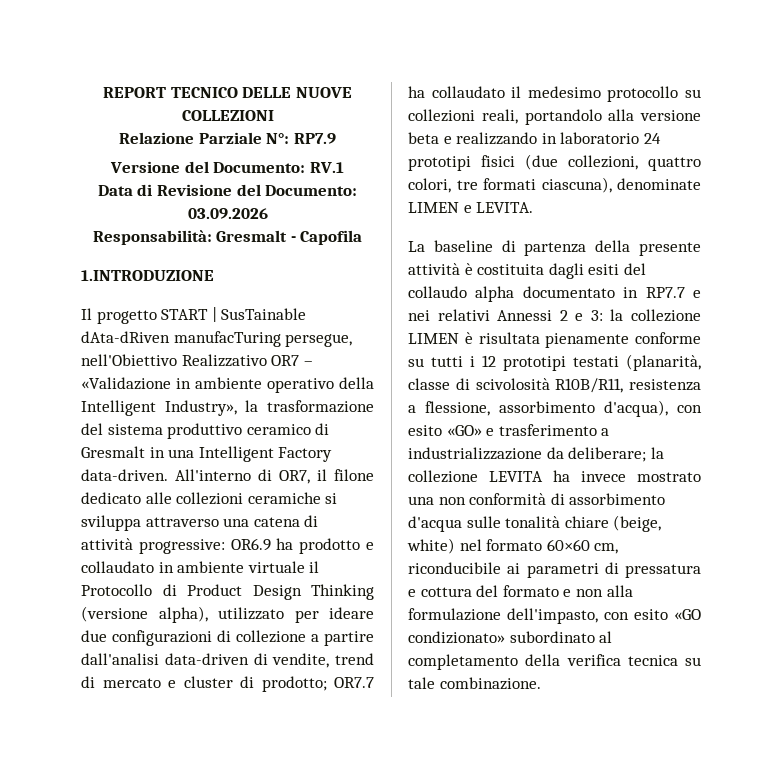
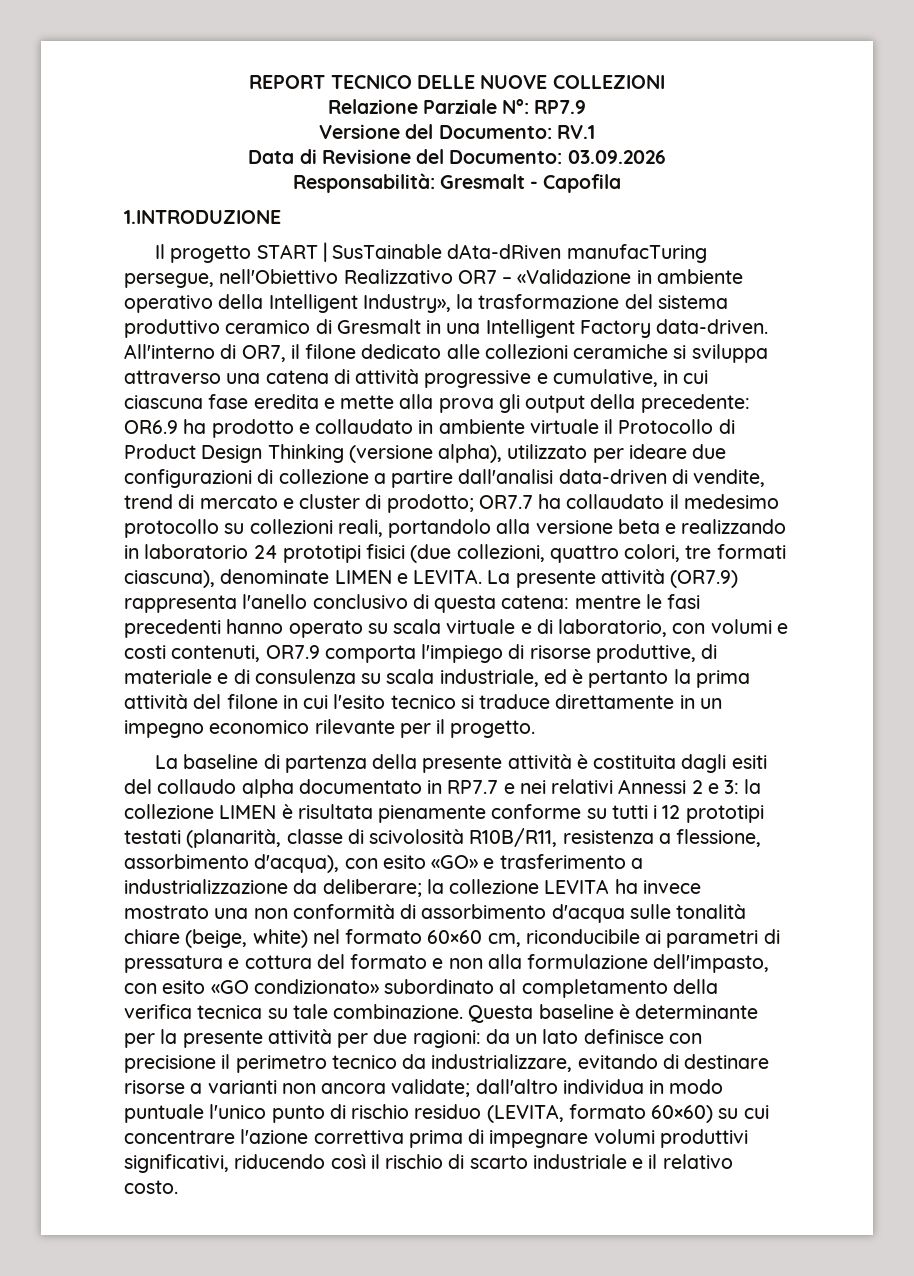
- All'interno di OR7, il filone dedicato alle collezioni ceramiche si sviluppa attraverso una catena di attività progressive:
+ All'interno di OR7, il filone dedicato alle collezioni ceramiche si sviluppa attraverso una catena di attività progressive e cumulative, in cui ciascuna fase eredita e mette alla prova gli output della precedente:
+ La presente attività (OR7.9) rappresenta l'anello conclusivo di questa catena: mentre le fasi precedenti hanno operato su scala virtuale e di laboratorio, con volumi e costi contenuti, OR7.9 comporta l'impiego di risorse produttive, di materiale e di consulenza su scala industriale, ed è pertanto la prima attività del filone in cui l'esito tecnico si traduce direttamente in un impegno economico rilevante per il progetto.
+ Questa baseline è determinante per la presente attività per due ragioni: da un lato definisce con precisione il perimetro tecnico da industrializzare, evitando di destinare risorse a varianti non ancora validate; dall'altro individua in modo puntuale l'unico punto di rischio residuo (LEVITA, formato 60×60) su cui concentrare l'azione correttiva prima di impegnare volumi produttivi significativi, riducendo così il rischio di scarto industriale e il relativo costo.

